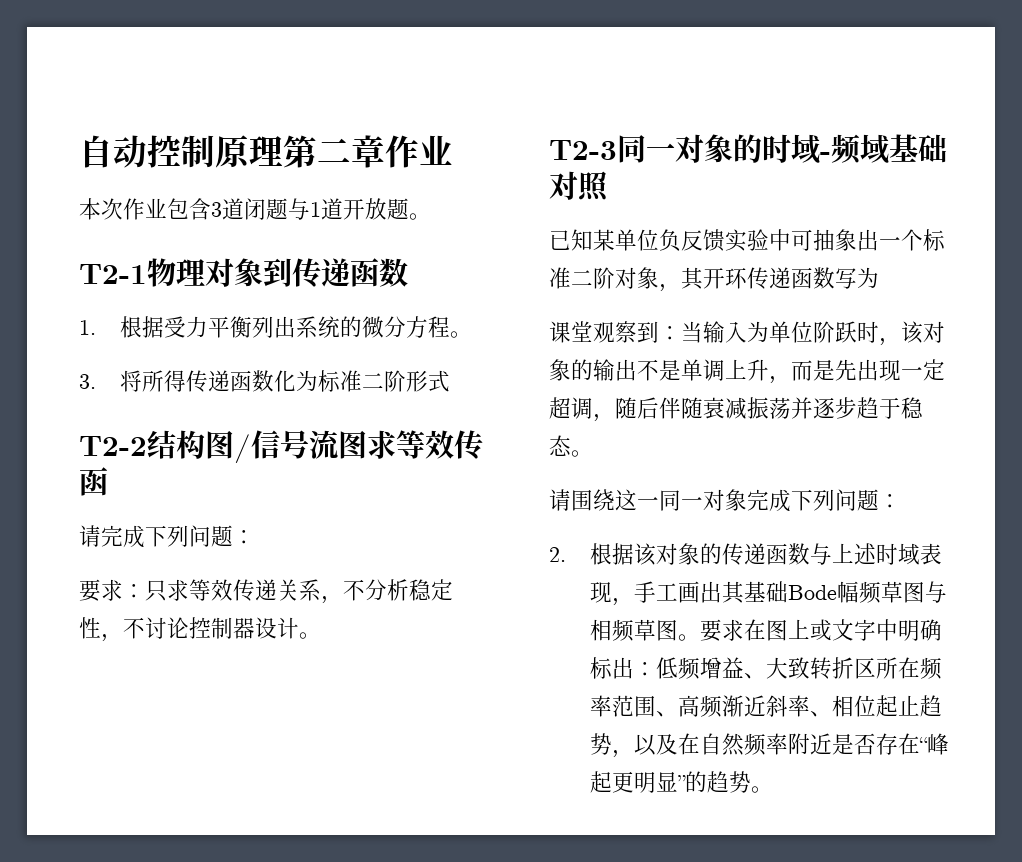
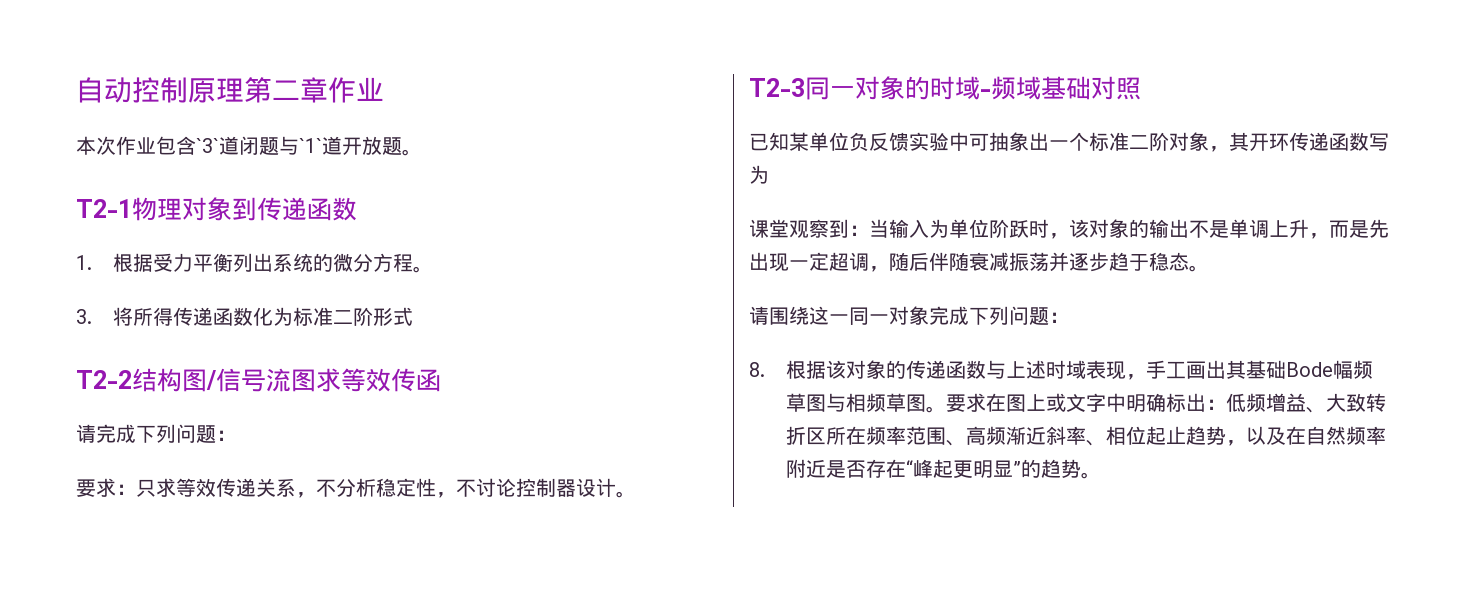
- 本次作业包含3道闭题与1道开放题。
+ 本次作业包含`3`道闭题与`1`道开放题。
- 2.根据该对象的传递函数与上述时域表现，手工画出其基础Bode幅频草图与相频草图。
+ 8.根据该对象的传递函数与上述时域表现，手工画出其基础Bode幅频草图与相频草图。

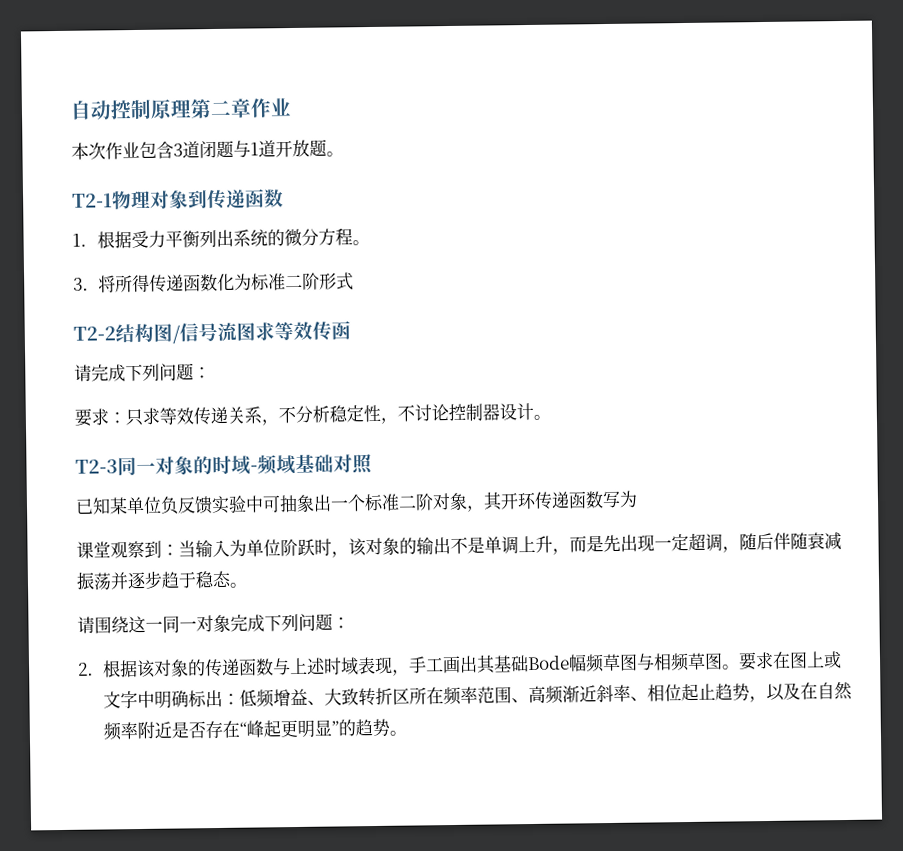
- 本次作业包含`3`道闭题与`1`道开放题。
+ 本次作业包含3道闭题与1道开放题。
- 8.根据该对象的传递函数与上述时域表现，手工画出其基础Bode幅频草图与相频草图。
+ 2.根据该对象的传递函数与上述时域表现，手工画出其基础Bode幅频草图与相频草图。

